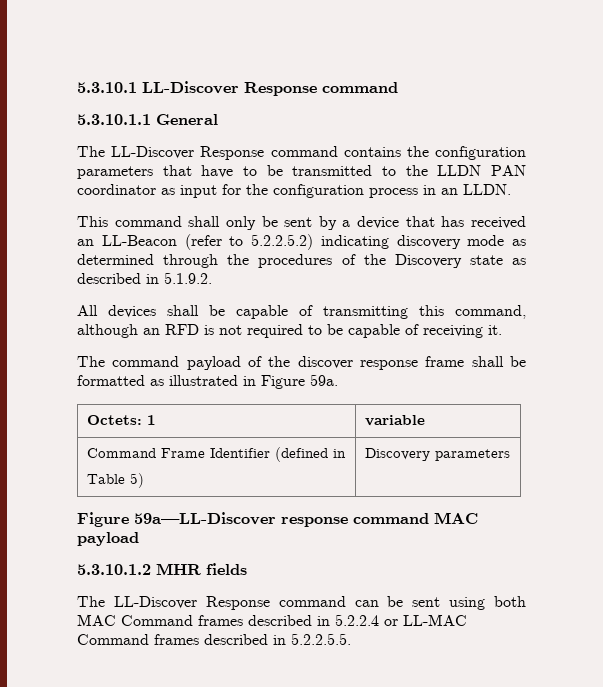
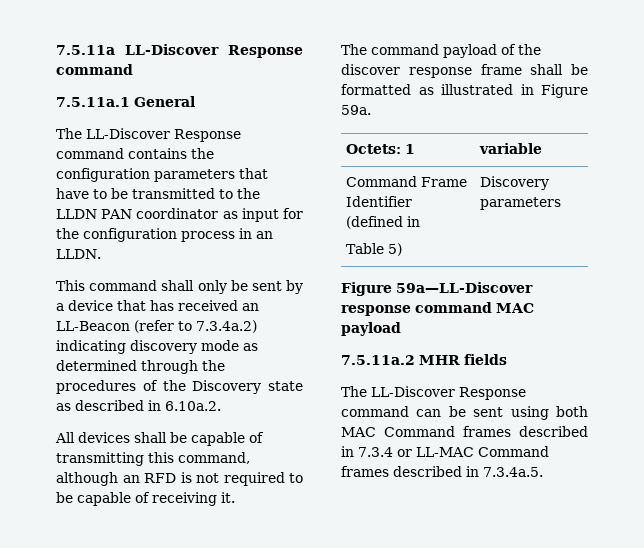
- 5.3.10.1 LL-Discover Response command
+ 7.5.11a LL-Discover Response command
- 5.3.10.1.1 General
+ 7.5.11a.1 General
- This command shall only be sent by a device that has received an LL-Beacon (refer to 5.2.2.5.2) indicating discovery mode as determined through the procedures of the Discovery state as described in 5.1.9.2.
+ This command shall only be sent by a device that has received an LL-Beacon (refer to 7.3.4a.2) indicating discovery mode as determined through the procedures of the Discovery state as described in 6.10a.2.
- 5.3.10.1.2 MHR fields
+ 7.5.11a.2 MHR fields
- The LL-Discover Response command can be sent using both MAC Command frames described in 5.2.2.4 or LL-MAC Command frames described in 5.2.2.5.5.
+ The LL-Discover Response command can be sent using both MAC Command frames described in 7.3.4 or LL-MAC Command frames described in 7.3.4a.5.

